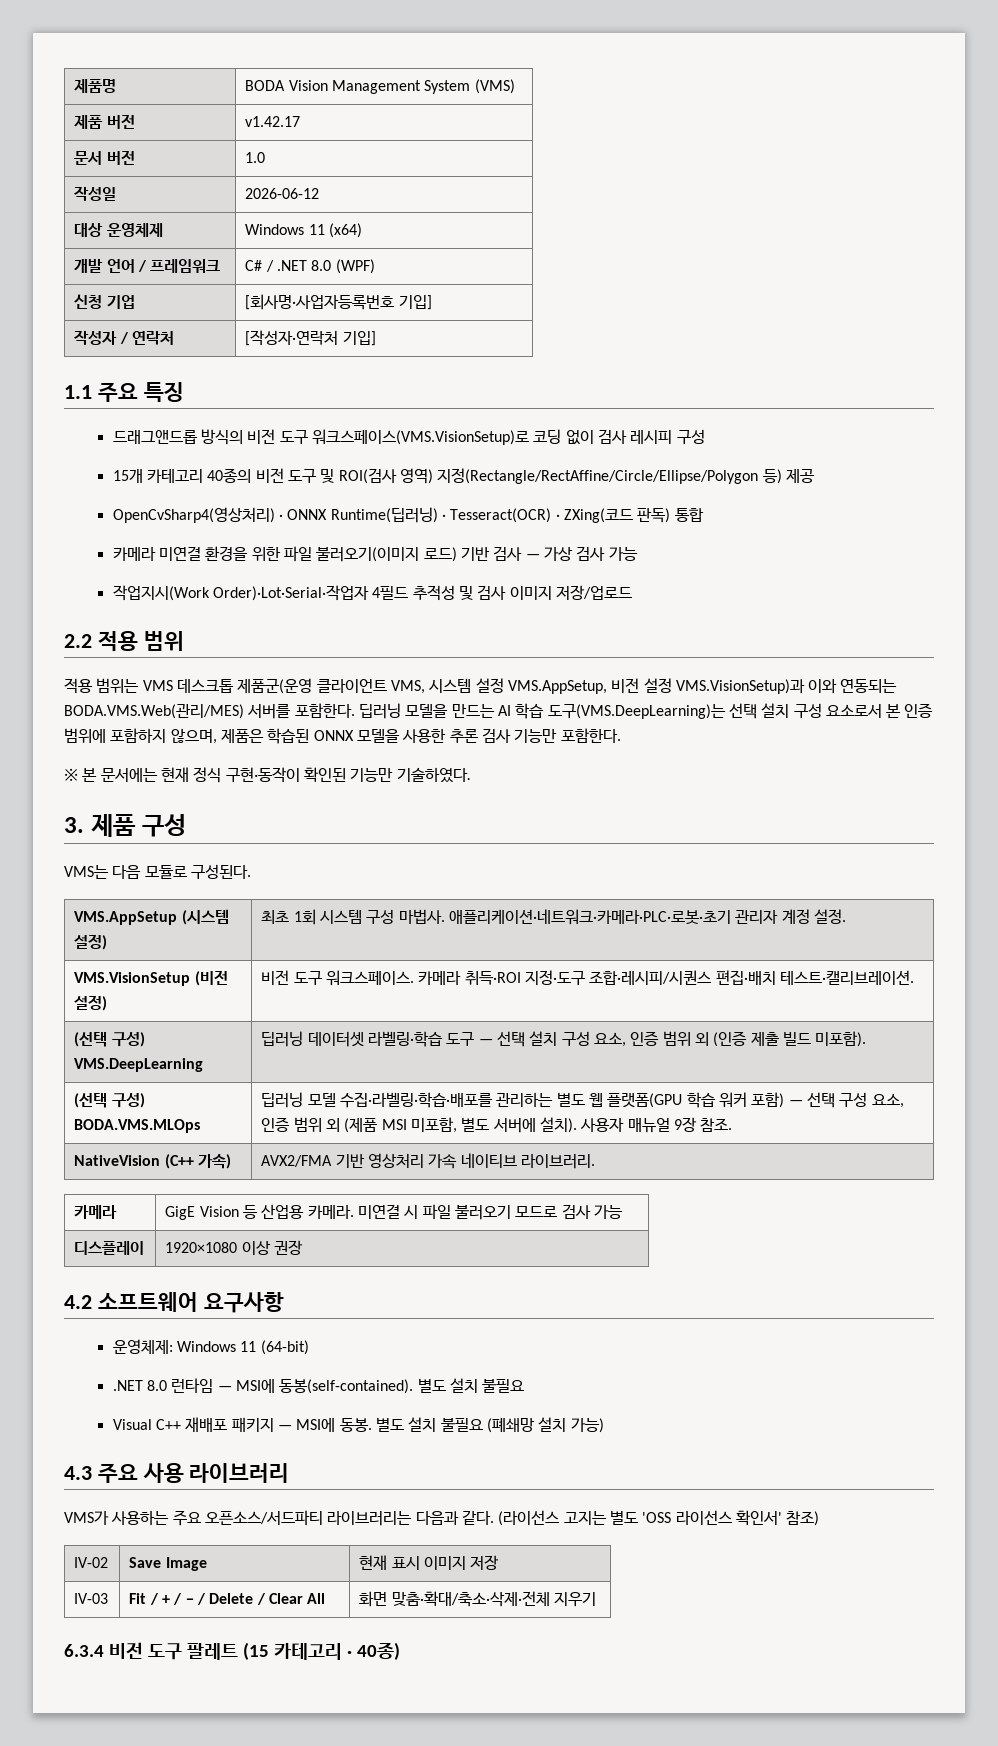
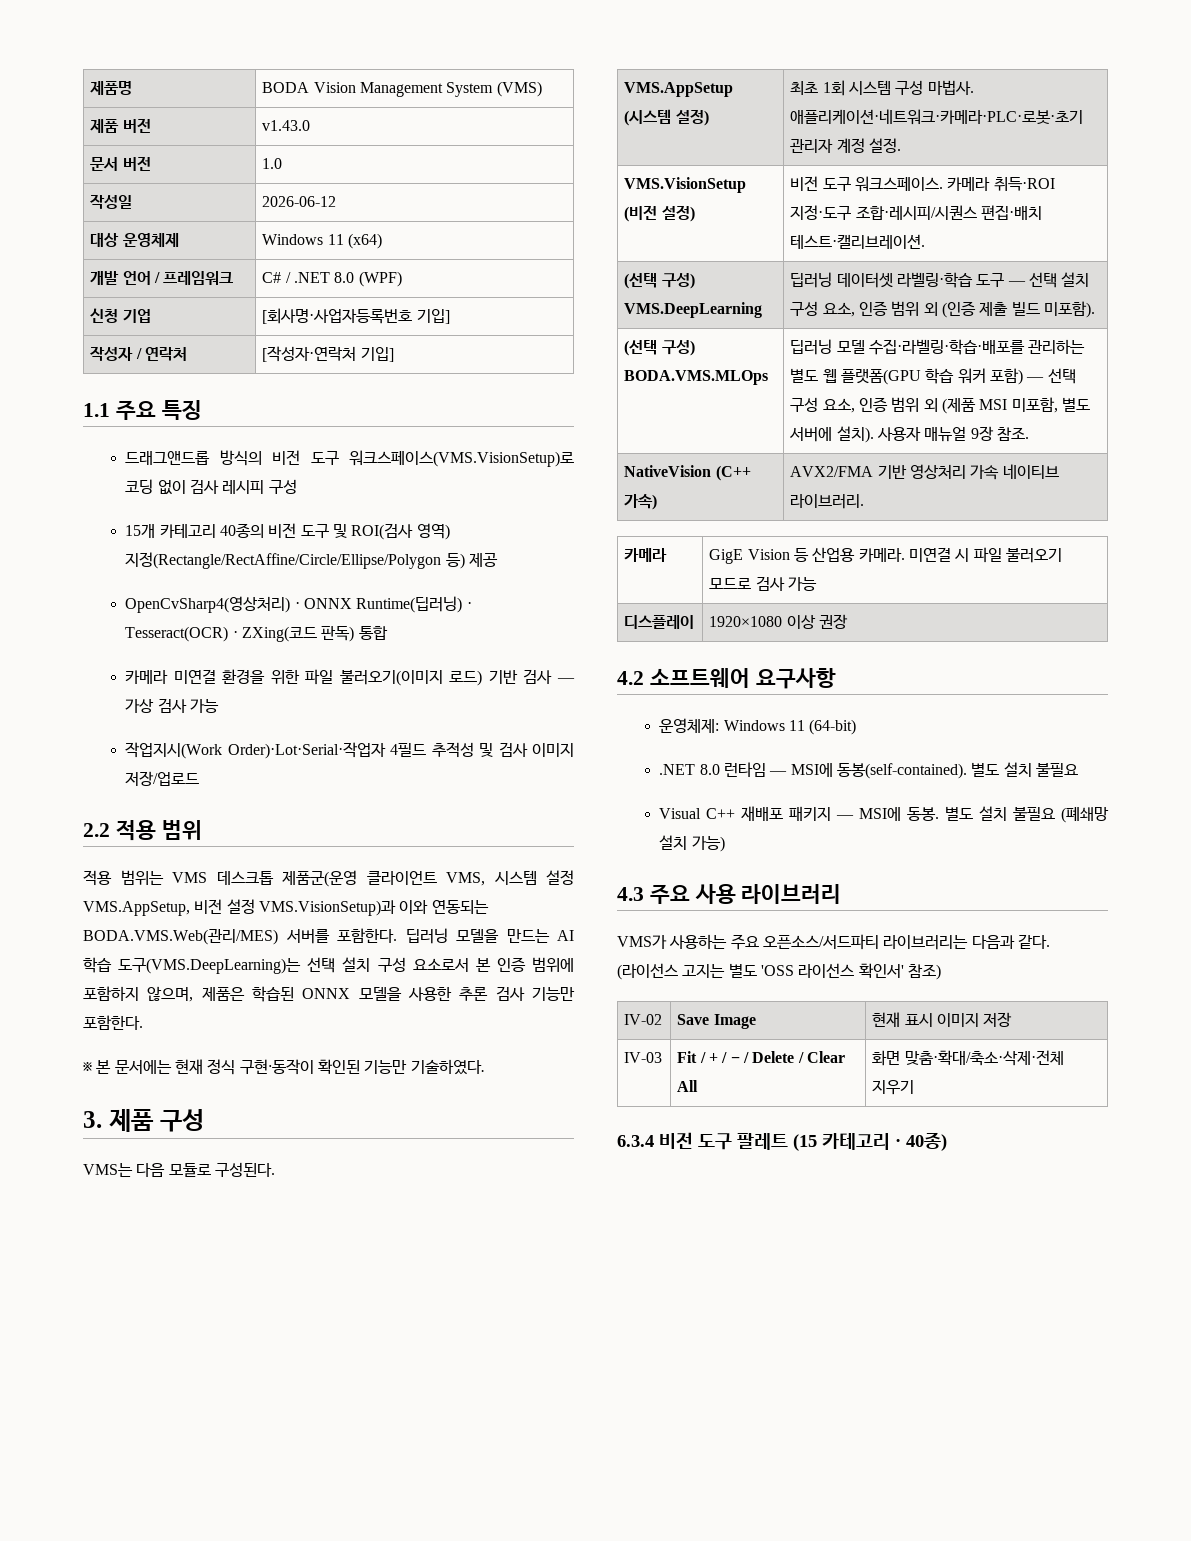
- 제품 버전 | v1.42.17
+ 제품 버전 | v1.43.0

